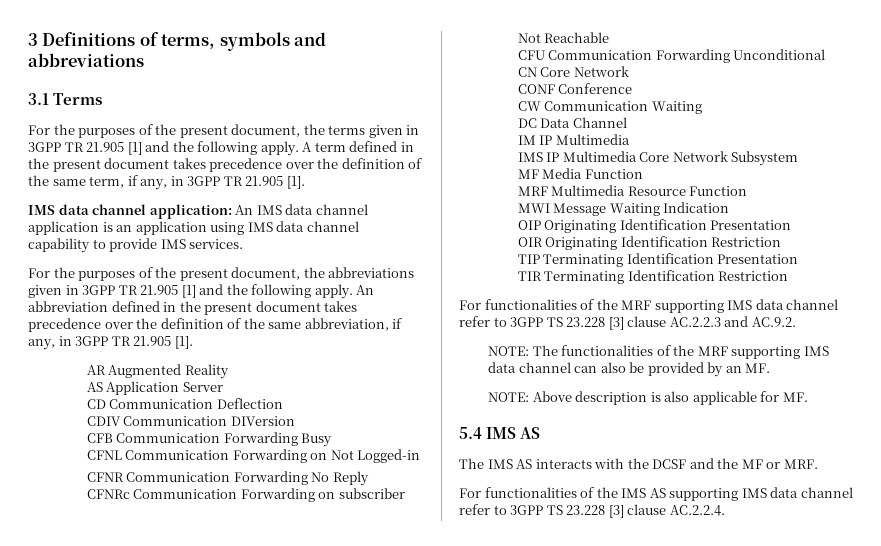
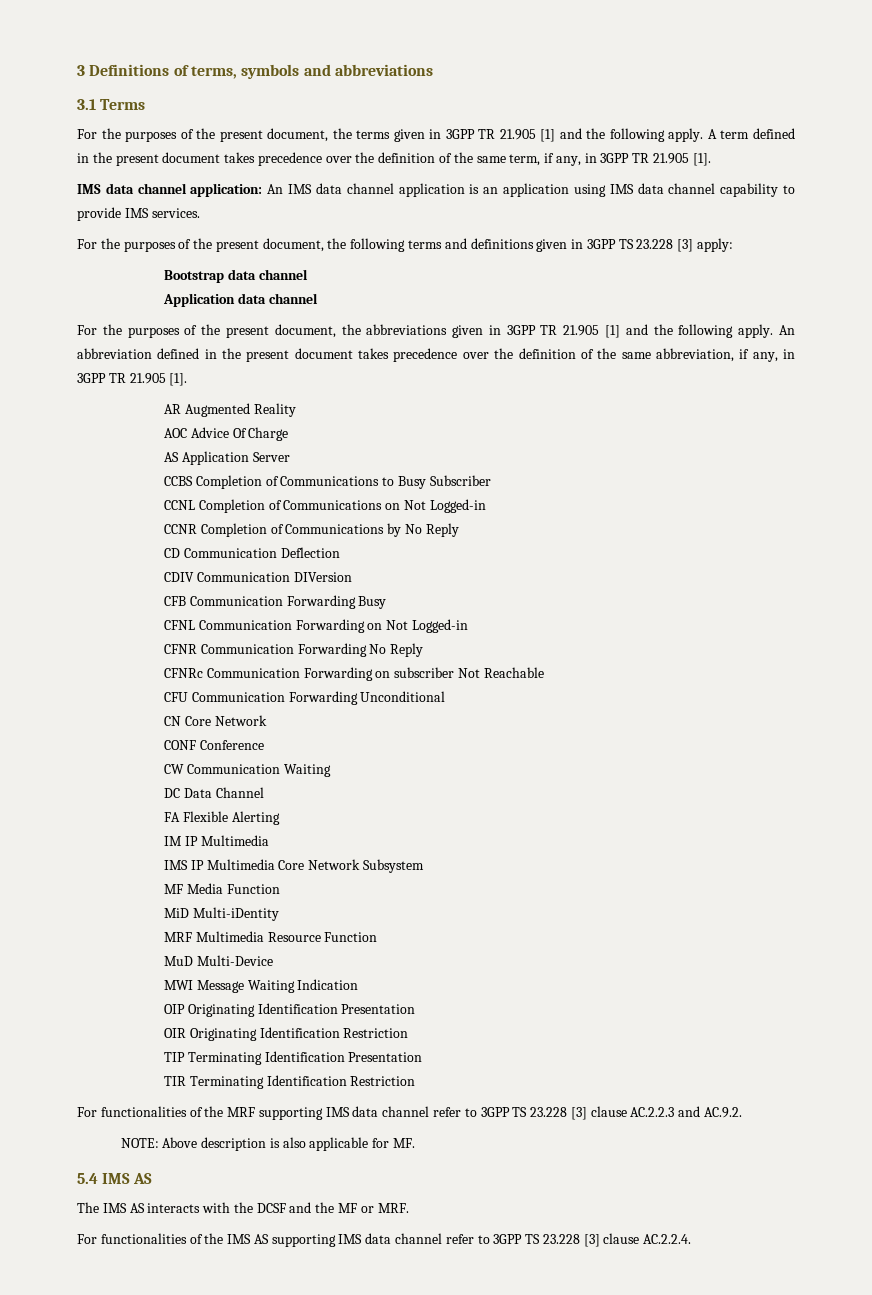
+ For the purposes of the present document, the following terms and definitions given in 3GPP TS 23.228 [3] apply:
+ Bootstrap data channel
+ Application data channel
+ AOC Advice Of Charge
+ CCBS Completion of Communications to Busy Subscriber
+ CCNL Completion of Communications on Not Logged-in
+ CCNR Completion of Communications by No Reply
+ FA Flexible Alerting
+ MiD Multi-iDentity
+ MuD Multi-Device
- NOTE: The functionalities of the MRF supporting IMS data channel can also be provided by an MF.

